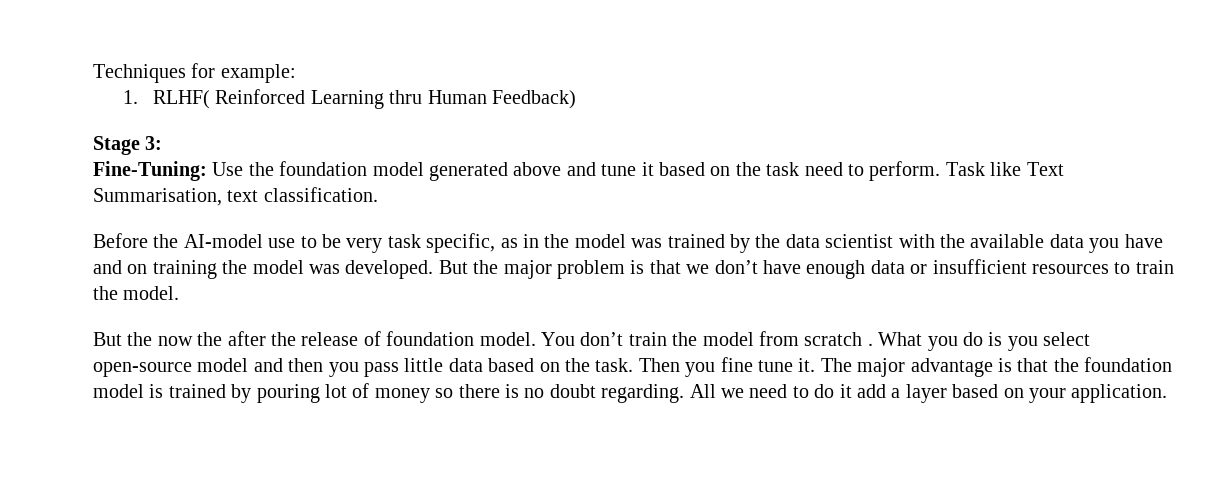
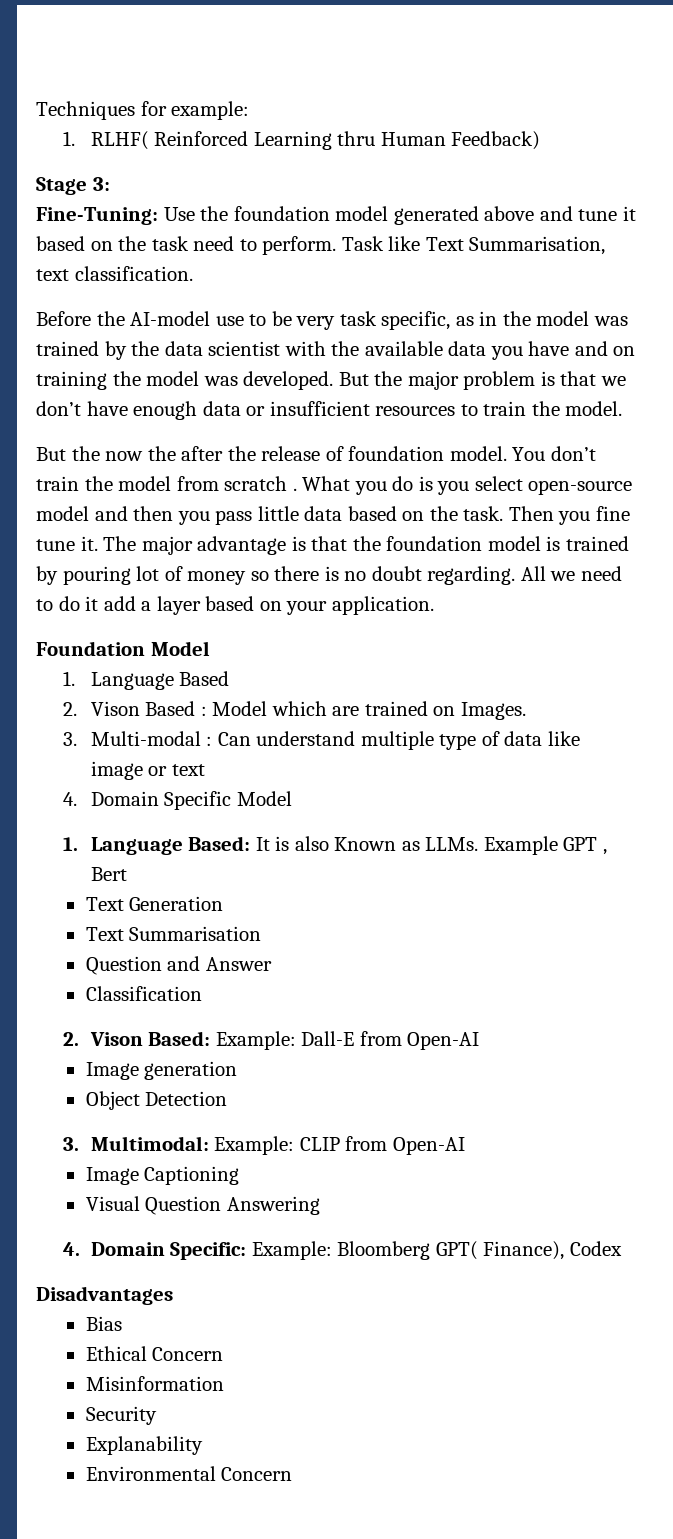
+ Foundation Model
+ 1. Language Based
+ 2. Vison Based : Model which are trained on Images.
+ 3. Multi-modal : Can understand multiple type of data like image or text
+ 4. Domain Specific Model
+ 1. Language Based: It is also Known as LLMs. Example GPT , Bert
+ Text Generation
+ Text Summarisation
+ Question and Answer
+ Classification
+ 2. Vison Based: Example: Dall-E from Open-AI
+ Image generation
+ Object Detection
+ 3. Multimodal: Example: CLIP from Open-AI
+ Image Captioning
+ Visual Question Answering
+ 4. Domain Specific: Example: Bloomberg GPT( Finance), Codex
+ Disadvantages
+ Bias
+ Ethical Concern
+ Misinformation
+ Security
+ Explanability
+ Environmental Concern

